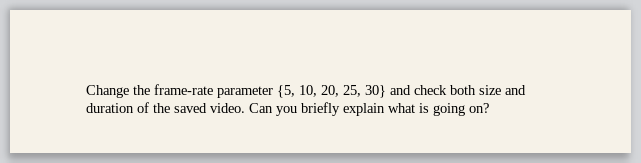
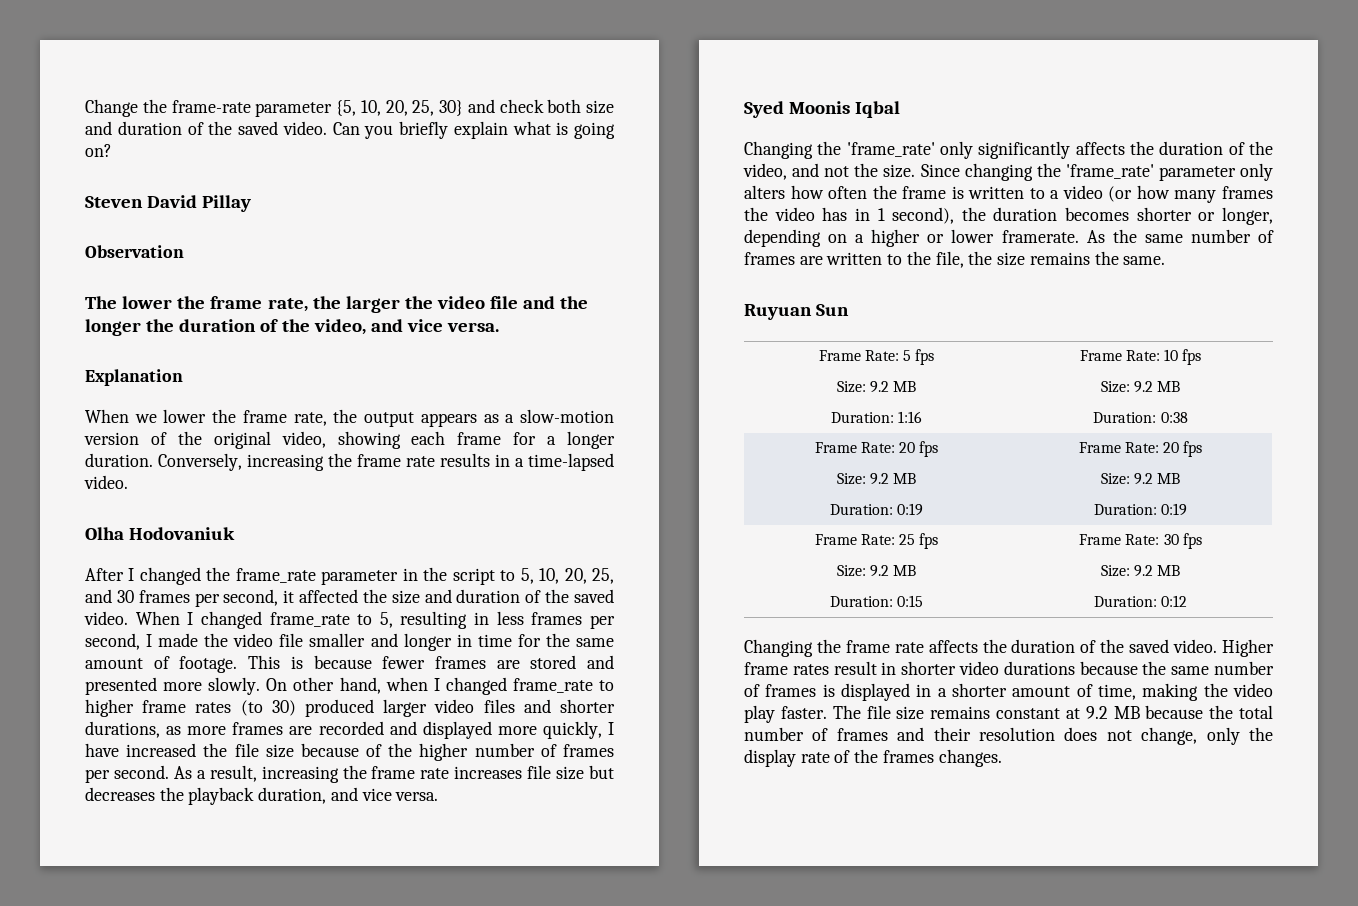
+ Steven David Pillay
+ Observation
+ The lower the frame rate, the larger the video file and the longer the duration of the video, and vice versa.
+ Explanation
+ When we lower the frame rate, the output appears as a slow-motion version of the original video, showing each frame for a longer duration. Conversely, increasing the frame rate results in a time-lapsed video.
+ Olha Hodovaniuk
+ After I changed the frame_rate parameter in the script to 5, 10, 20, 25, and 30 frames per second, it affected the size and duration of the saved video. When I changed frame_rate to 5, resulting in less frames per second, I made the video file smaller and longer in time for the same amount of footage. This is because fewer frames are stored and presented more slowly. On other hand, when I changed frame_rate to higher frame rates (to 30) produced larger video files and shorter durations, as more frames are recorded and displayed more quickly, I have increased the file size because of the higher number of frames per second. As a result, increasing the frame rate increases file size but decreases the playback duration, and vice versa.
+ Syed Moonis Iqbal
+ Changing the 'frame_rate' only significantly affects the duration of the video, and not the size. Since changing the 'frame_rate' parameter only alters how often the frame is written to a video (or how many frames the video has in 1 second), the duration becomes shorter or longer, depending on a higher or lower framerate. As the same number of frames are written to the file, the size remains the same.
+ Ruyuan Sun
+ Frame Rate: 5 fps
+ Size: 9.2 MB
+ Duration: 1:16 | Frame Rate: 10 fps
+ Size: 9.2 MB
+ Duration: 0:38
+ Frame Rate: 20 fps
+ Size: 9.2 MB
+ Duration: 0:19 | Frame Rate: 20 fps
+ Size: 9.2 MB
+ Duration: 0:19
+ Frame Rate: 25 fps
+ Size: 9.2 MB
+ Duration: 0:15 | Frame Rate: 30 fps
+ Size: 9.2 MB
+ Duration: 0:12
+ Changing the frame rate affects the duration of the saved video. Higher frame rates result in shorter video durations because the same number of frames is displayed in a shorter amount of time, making the video play faster. The file size remains constant at 9.2 MB because the total number of frames and their resolution does not change, only the display rate of the frames changes.

